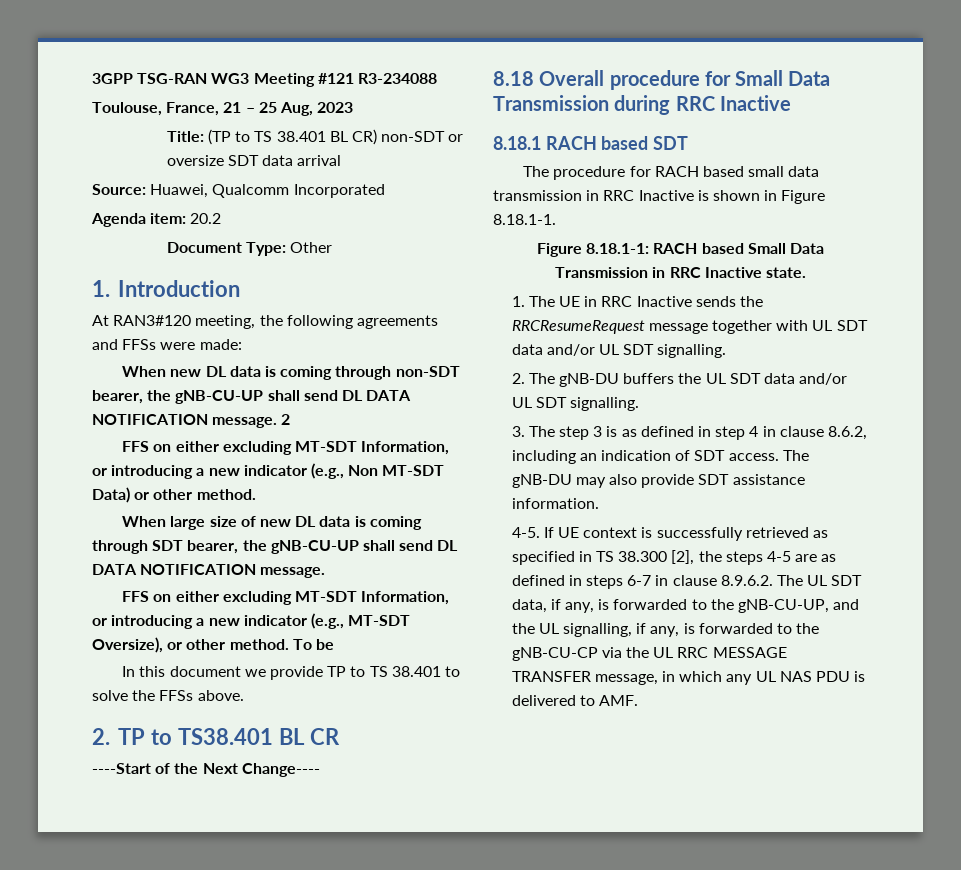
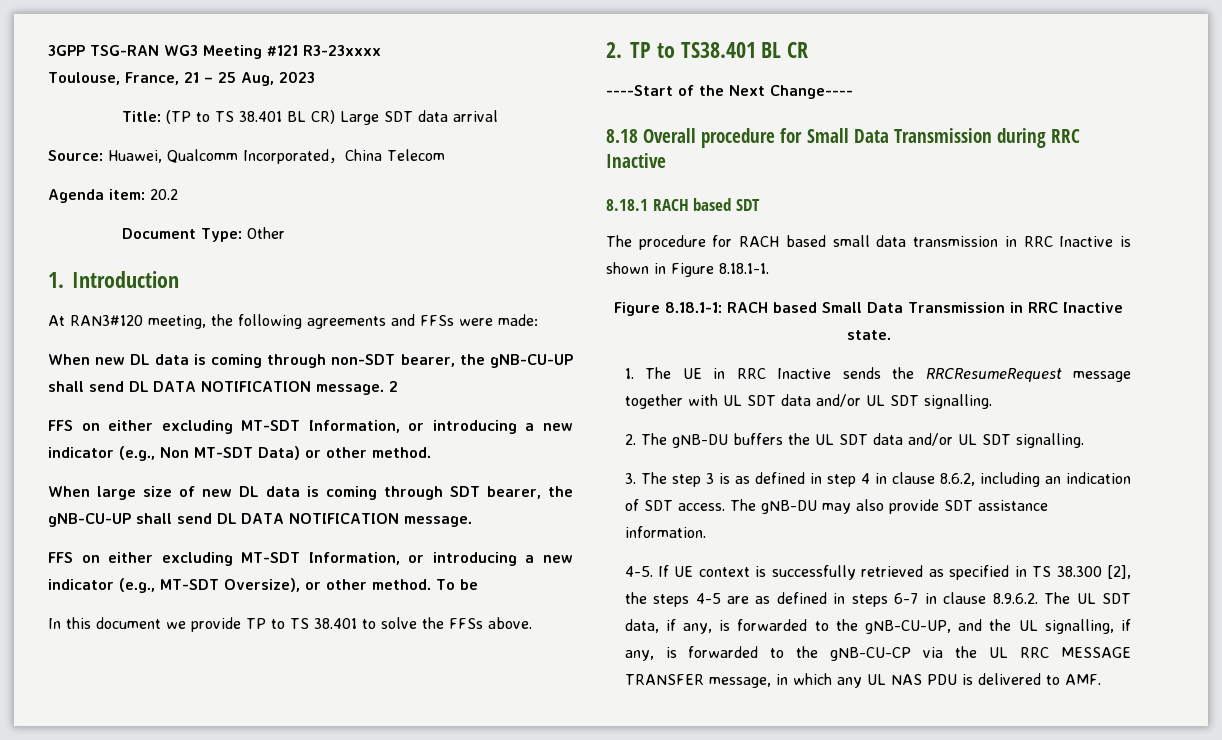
- 3GPP TSG-RAN WG3 Meeting #121 R3-234088
+ 3GPP TSG-RAN WG3 Meeting #121 R3-23xxxx
- Title: (TP to TS 38.401 BL CR) non-SDT or oversize SDT data arrival
+ Title: (TP to TS 38.401 BL CR) Large SDT data arrival
- Source: Huawei, Qualcomm Incorporated
+ Source: Huawei, Qualcomm Incorporated，China Telecom

